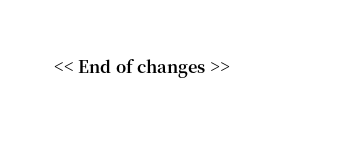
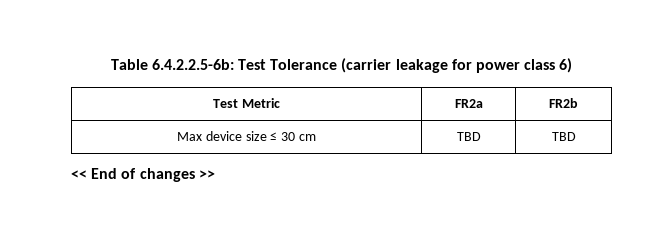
+ Table 6.4.2.2.5-6b: Test Tolerance (carrier leakage for power class 6)
+ Test Metric | FR2a | FR2b
+ Max device size ≤ 30 cm | TBD | TBD

